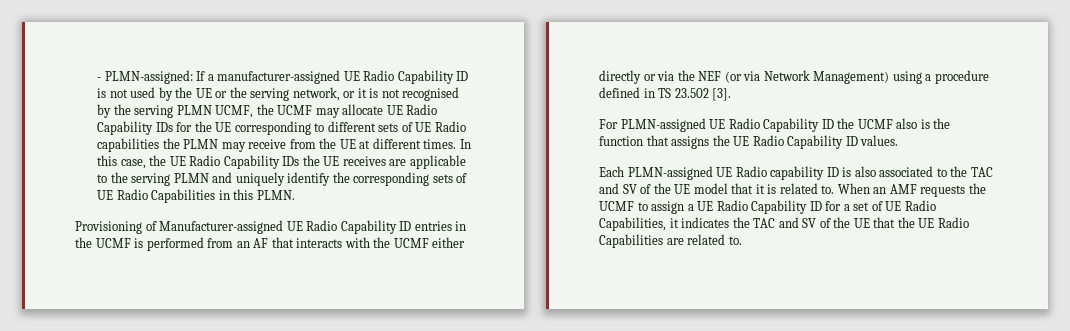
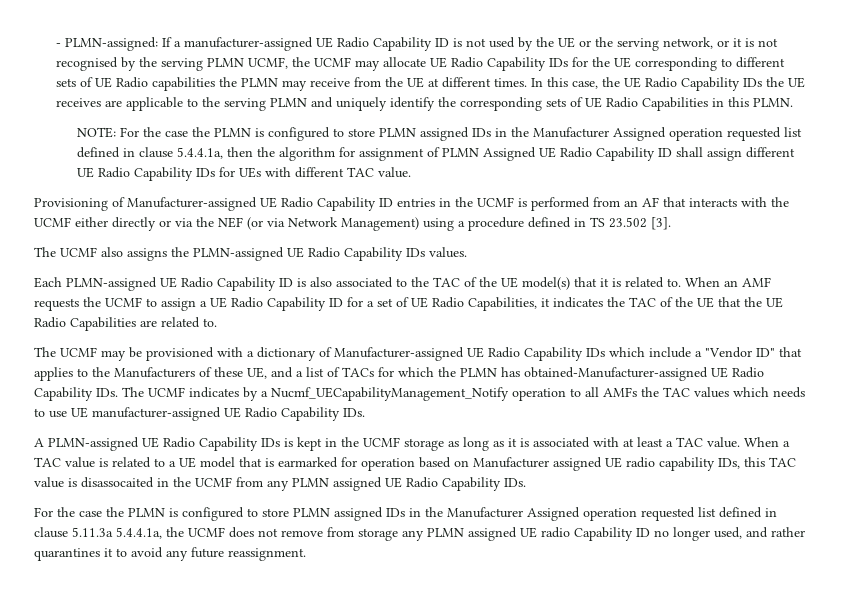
+ NOTE: For the case the PLMN is configured to store PLMN assigned IDs in the Manufacturer Assigned operation requested list defined in clause 5.4.4.1a, then the algorithm for assignment of PLMN Assigned UE Radio Capability ID shall assign different UE Radio Capability IDs for UEs with different TAC value.
- For PLMN-assigned UE Radio Capability ID the UCMF also is the function that assigns the UE Radio Capability ID values.
+ The UCMF also assigns the PLMN-assigned UE Radio Capability IDs values.
- Each PLMN-assigned UE Radio capability ID is also associated to the TAC and SV of the UE model that it is related to.
+ Each PLMN-assigned UE Radio Capability ID is also associated to the TAC of the UE model(s) that it is related to.
- When an AMF requests the UCMF to assign a UE Radio Capability ID for a set of UE Radio Capabilities, it indicates the TAC and SV of the UE that the UE Radio Capabilities are related to.
+ When an AMF requests the UCMF to assign a UE Radio Capability ID for a set of UE Radio Capabilities, it indicates the TAC of the UE that the UE Radio Capabilities are related to.
+ The UCMF may be provisioned with a dictionary of Manufacturer-assigned UE Radio Capability IDs which include a "Vendor ID" that applies to the Manufacturers of these UE, and a list of TACs for which the PLMN has obtained-Manufacturer-assigned UE Radio Capability IDs. The UCMF indicates by a Nucmf_UECapabilityManagement_Notify operation to all AMFs the TAC values which needs to use UE manufacturer-assigned UE Radio Capability IDs.
+ A PLMN-assigned UE Radio Capability IDs is kept in the UCMF storage as long as it is associated with at least a TAC value. When a TAC value is related to a UE model that is earmarked for operation based on Manufacturer assigned UE radio capability IDs, this TAC value is disassocaited in the UCMF from any PLMN assigned UE Radio Capability IDs.
+ For the case the PLMN is configured to store PLMN assigned IDs in the Manufacturer Assigned operation requested list defined in clause 5.11.3a 5.4.4.1a, the UCMF does not remove from storage any PLMN assigned UE radio Capability ID no longer used, and rather quarantines it to avoid any future reassignment.

